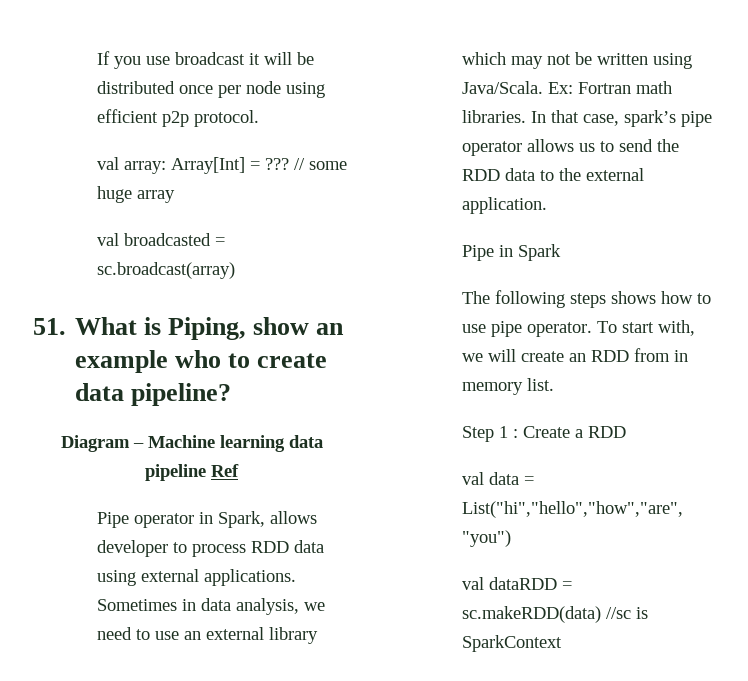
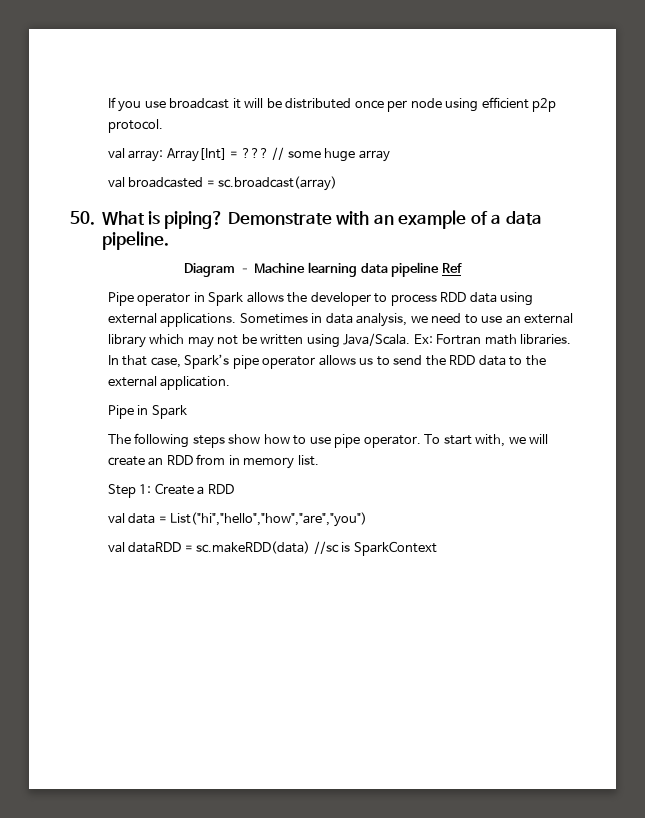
- 51. What is Piping, show an example who to create data pipeline?
+ 50. What is piping? Demonstrate with an example of a data pipeline.
- Pipe operator in Spark, allows developer to process RDD data using external applications.
+ Pipe operator in Spark allows the developer to process RDD data using external applications.
- In that case, spark’s pipe operator allows us to send the RDD data to the external application.
+ In that case, Spark’s pipe operator allows us to send the RDD data to the external application.
- The following steps shows how to use pipe operator.
+ The following steps show how to use pipe operator.
- Step 1 : Create a RDD
+ Step 1: Create a RDD

